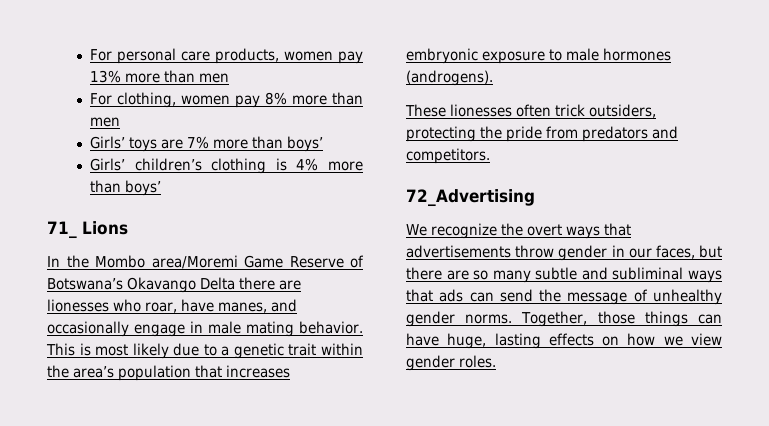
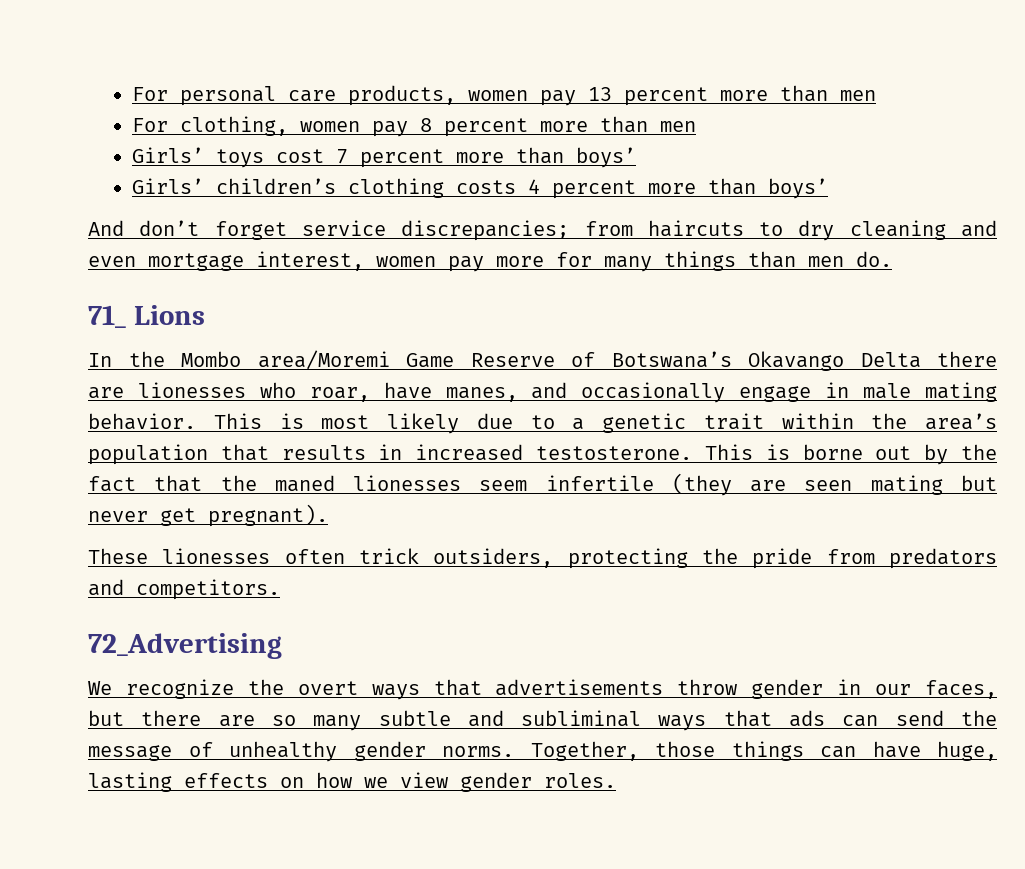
- For personal care products, women pay 13% more than men
+ For personal care products, women pay 13 percent more than men
- For clothing, women pay 8% more than men
+ For clothing, women pay 8 percent more than men
- Girls’ toys are 7% more than boys’
+ Girls’ toys cost 7 percent more than boys’
- Girls’ children’s clothing is 4% more than boys’
+ Girls’ children’s clothing costs 4 percent more than boys’
+ And don’t forget service discrepancies; from haircuts to dry cleaning and even mortgage interest, women pay more for many things than men do.
- This is most likely due to a genetic trait within the area’s population that increases embryonic exposure to male hormones (androgens).
+ This is most likely due to a genetic trait within the area’s population that results in increased testosterone. This is borne out by the fact that the maned lionesses seem infertile (they are seen mating but never get pregnant).

